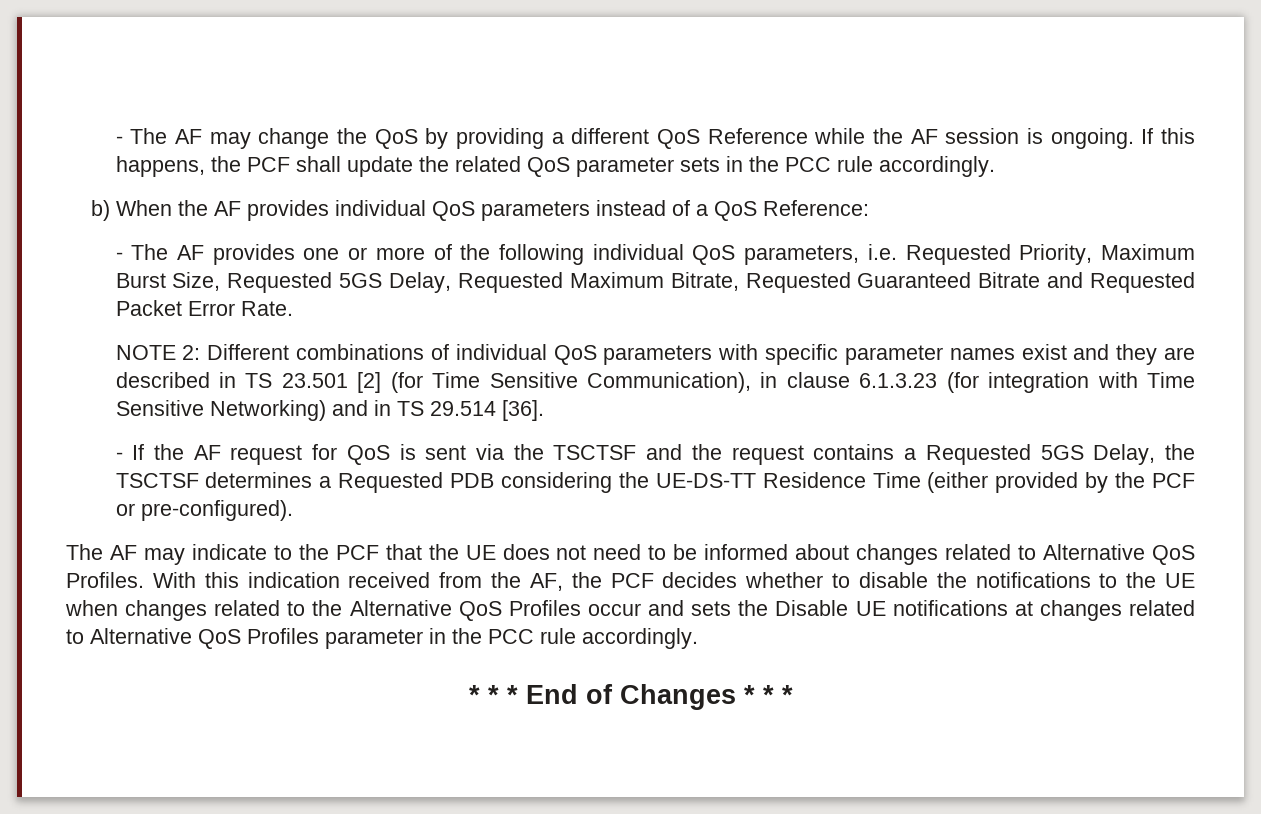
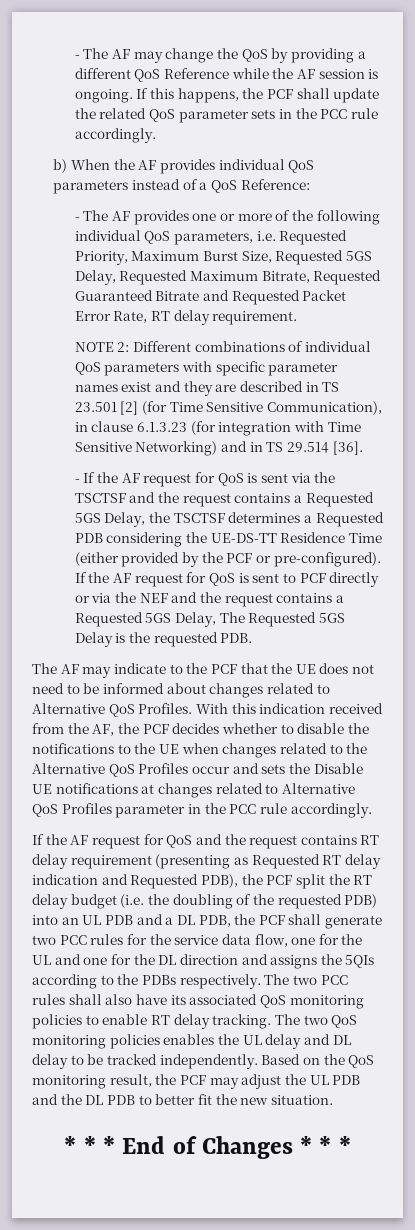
- - The AF provides one or more of the following individual QoS parameters, i.e. Requested Priority, Maximum Burst Size, Requested 5GS Delay, Requested Maximum Bitrate, Requested Guaranteed Bitrate and Requested Packet Error Rate.
+ - The AF provides one or more of the following individual QoS parameters, i.e. Requested Priority, Maximum Burst Size, Requested 5GS Delay, Requested Maximum Bitrate, Requested Guaranteed Bitrate and Requested Packet Error Rate, RT delay requirement.
+ If the AF request for QoS is sent to PCF directly or via the NEF and the request contains a Requested 5GS Delay, The Requested 5GS Delay is the requested PDB.
+ If the AF request for QoS and the request contains RT delay requirement (presenting as Requested RT delay indication and Requested PDB), the PCF split the RT delay budget (i.e. the doubling of the requested PDB) into an UL PDB and a DL PDB, the PCF shall generate two PCC rules for the service data flow, one for the UL and one for the DL direction and assigns the 5QIs according to the PDBs respectively. The two PCC rules shall also have its associated QoS monitoring policies to enable RT delay tracking. The two QoS monitoring policies enables the UL delay and DL delay to be tracked independently. Based on the QoS monitoring result, the PCF may adjust the UL PDB and the DL PDB to better fit the new situation.

